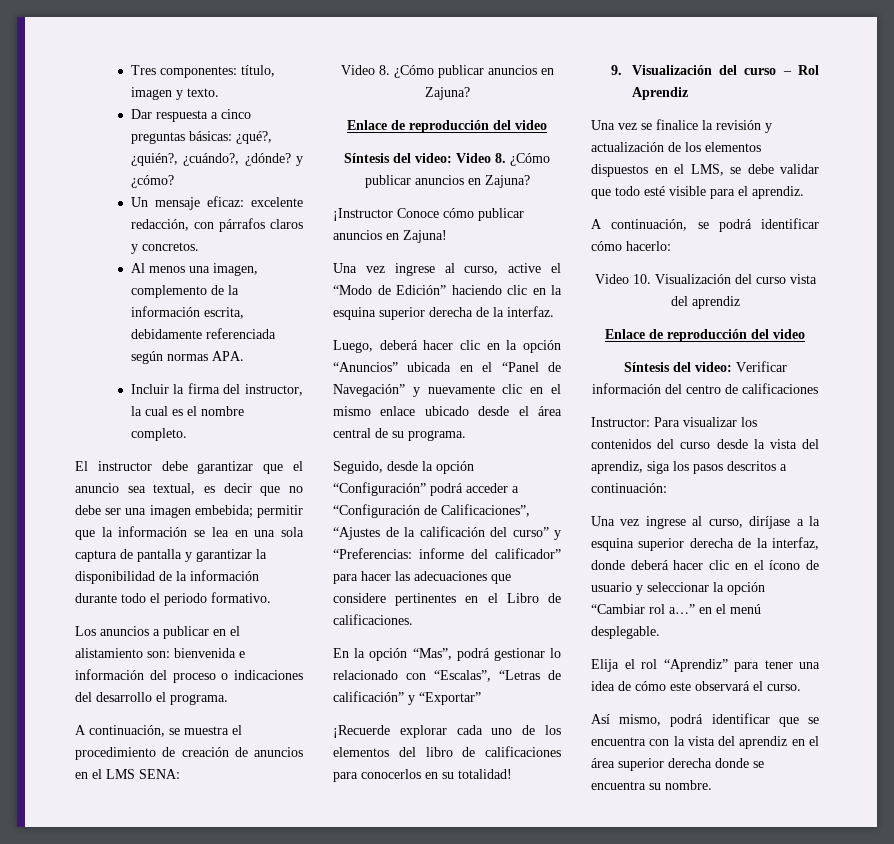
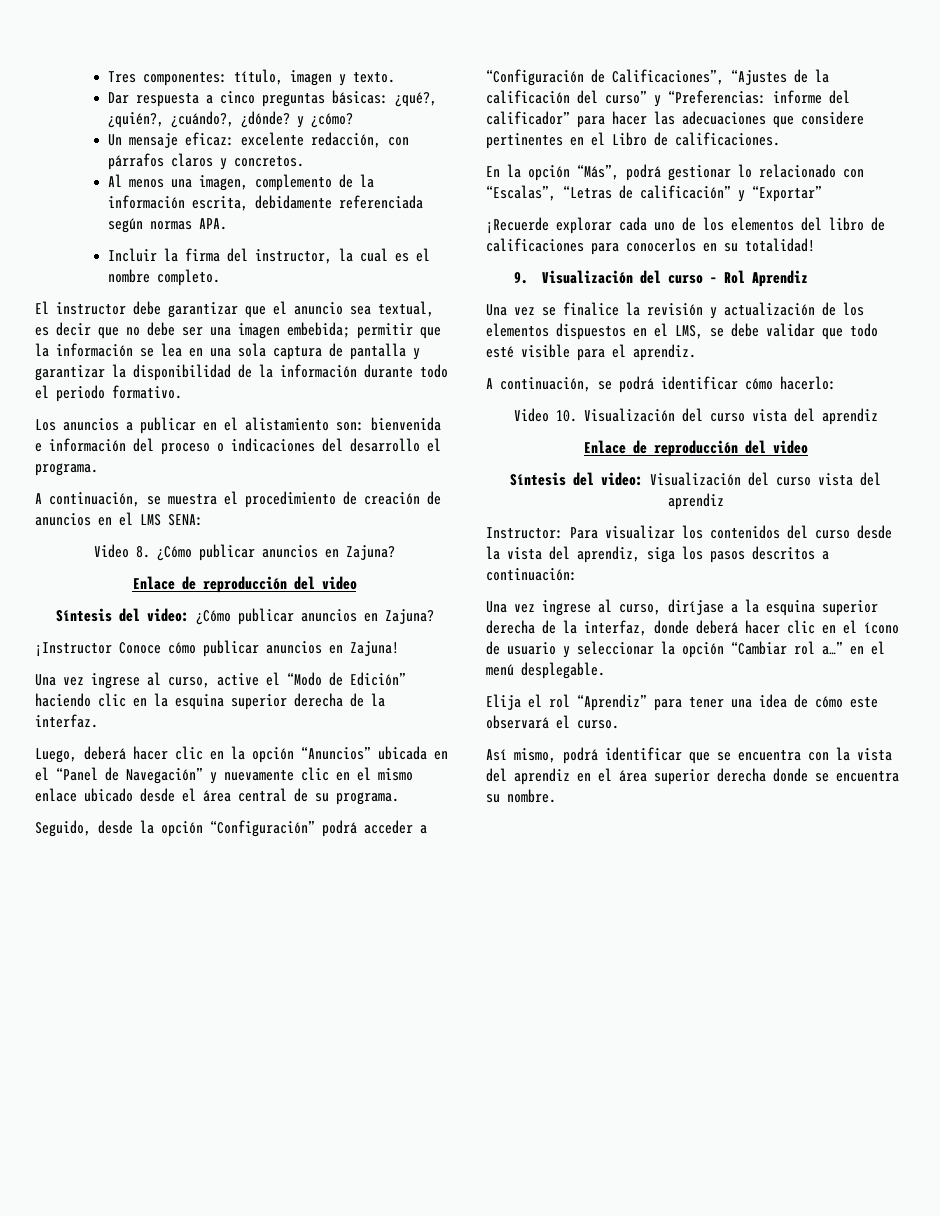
- Síntesis del video: Video 8. ¿Cómo publicar anuncios en Zajuna?
+ Síntesis del video: ¿Cómo publicar anuncios en Zajuna?
- En la opción “Mas”, podrá gestionar lo relacionado con “Escalas”, “Letras de calificación” y “Exportar”
+ En la opción “Más”, podrá gestionar lo relacionado con “Escalas”, “Letras de calificación” y “Exportar”
- Síntesis del video: Verificar información del centro de calificaciones
+ Síntesis del video: Visualización del curso vista del aprendiz

